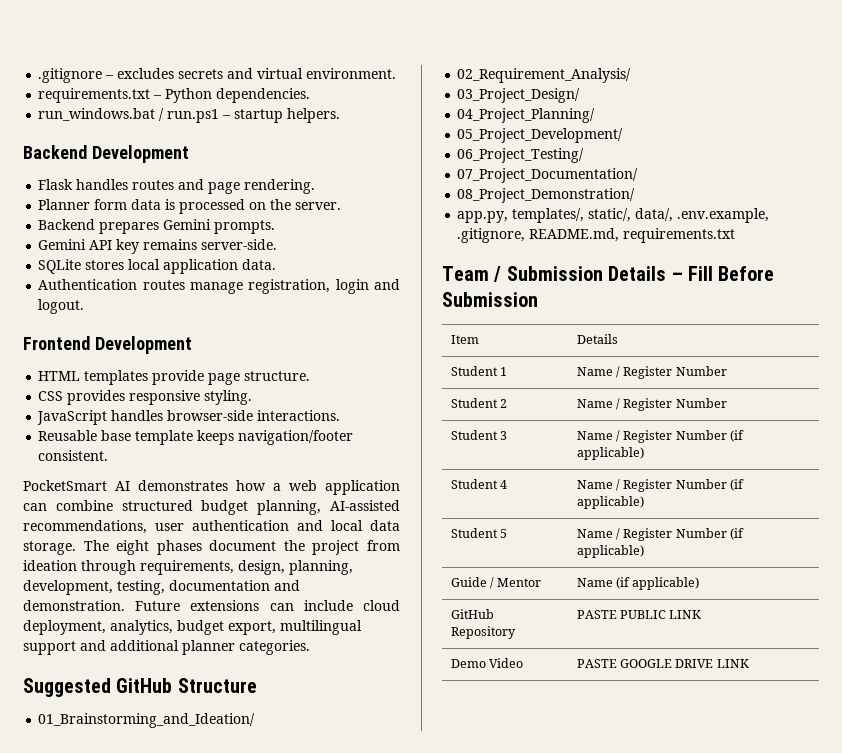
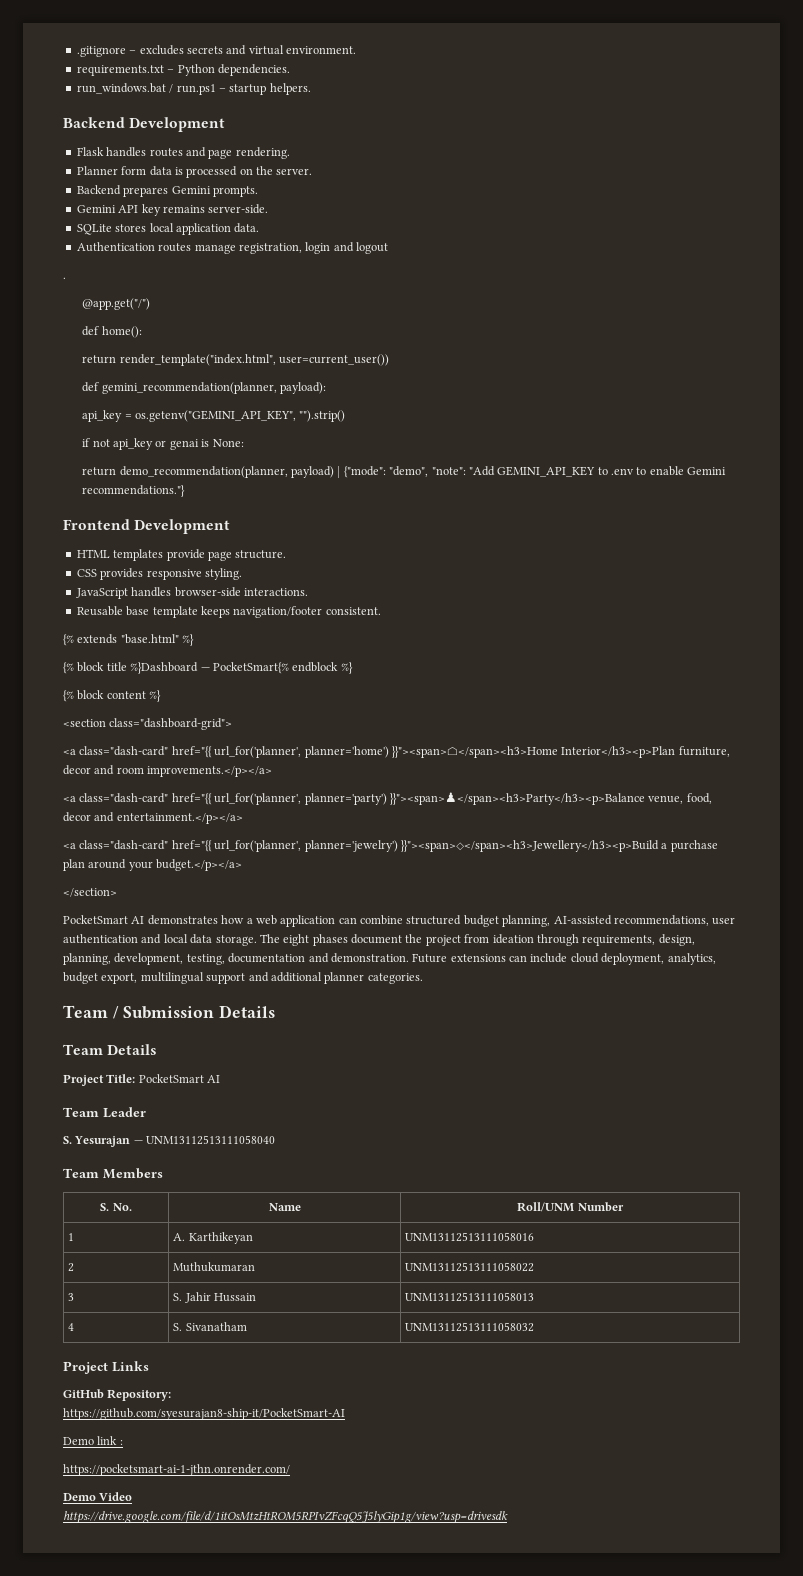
- Authentication routes manage registration, login and logout.
+ Authentication routes manage registration, login and logout
+ .
+ @app.get("/")
+ def home():
+ return render_template("index.html", user=current_user())
+ def gemini_recommendation(planner, payload):
+ api_key = os.getenv("GEMINI_API_KEY", "").strip()
+ if not api_key or genai is None:
+ return demo_recommendation(planner, payload) | {"mode": "demo", "note": "Add GEMINI_API_KEY to .env to enable Gemini recommendations."}
+ {% extends "base.html" %}
+ {% block title %}Dashboard — PocketSmart{% endblock %}
+ {% block content %}
+ <section class="dashboard-grid">
+ <a class="dash-card" href="{{ url_for('planner', planner='home') }}"><span>⌂</span><h3>Home Interior</h3><p>Plan furniture, decor and room improvements.</p></a>
+ <a class="dash-card" href="{{ url_for('planner', planner='party') }}"><span>♟</span><h3>Party</h3><p>Balance venue, food, decor and entertainment.</p></a>
+ <a class="dash-card" href="{{ url_for('planner', planner='jewelry') }}"><span>◇</span><h3>Jewellery</h3><p>Build a purchase plan around your budget.</p></a>
+ </section>
- Suggested GitHub Structure
- 01_Brainstorming_and_Ideation/
- 02_Requirement_Analysis/
- 03_Project_Design/
- 04_Project_Planning/
- 05_Project_Development/
- 06_Project_Testing/
- 07_Project_Documentation/
- 08_Project_Demonstration/
- app.py, templates/, static/, data/, .env.example, .gitignore, README.md, requirements.txt
- Team / Submission Details – Fill Before Submission
- Item | Details
- Student 1 | Name / Register Number
- Student 2 | Name / Register Number
- Student 3 | Name / Register Number (if applicable)
- Student 4 | Name / Register Number (if applicable)
- Student 5 | Name / Register Number (if applicable)
- Guide / Mentor | Name (if applicable)
- GitHub Repository | PASTE PUBLIC LINK
- Demo Video | PASTE GOOGLE DRIVE LINK
+ Team / Submission Details
+ Team Details
+ Project Title: PocketSmart AI
+ Team Leader
+ S. Yesurajan — UNM13112513111058040
+ Team Members
+ S. No. | Name | Roll/UNM Number
+ 1 | A. Karthikeyan | UNM13112513111058016
+ 2 | Muthukumaran | UNM13112513111058022
+ 3 | S. Jahir Hussain | UNM13112513111058013
+ 4 | S. Sivanatham | UNM13112513111058032
+ Project Links
+ GitHub Repository:
+ https://github.com/syesurajan8-ship-it/PocketSmart-AI
+ Demo link :
+ https://pocketsmart-ai-1-jthn.onrender.com/
+ Demo Video
+ https://drive.google.com/file/d/1itOsMtzHtROM5RPIvZFcqQ5J5lyGip1g/view?usp=drivesdk

